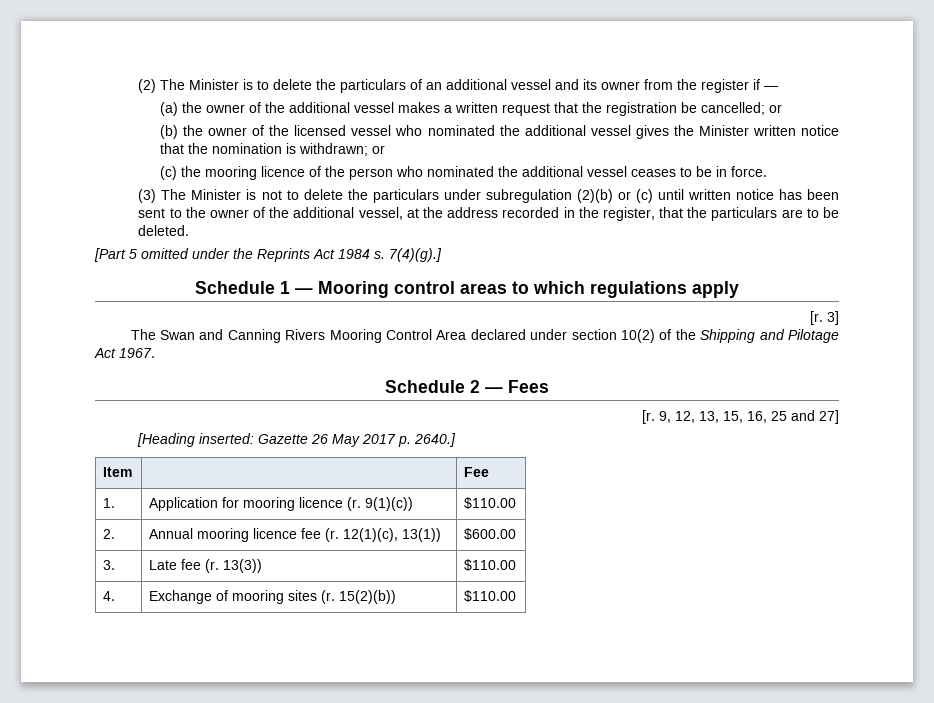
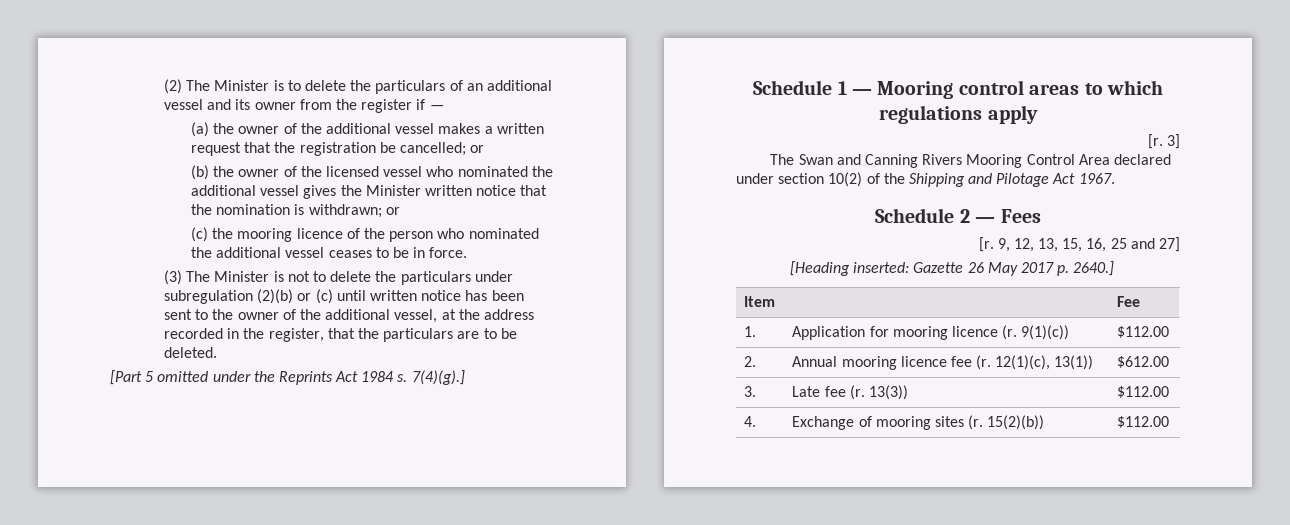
- 1. | Application for mooring licence (r. 9(1)(c)) | $110.00
+ 1. | Application for mooring licence (r. 9(1)(c)) | $112.00
- 2. | Annual mooring licence fee (r. 12(1)(c), 13(1)) | $600.00
+ 2. | Annual mooring licence fee (r. 12(1)(c), 13(1)) | $612.00
- 3. | Late fee (r. 13(3)) | $110.00
+ 3. | Late fee (r. 13(3)) | $112.00
- 4. | Exchange of mooring sites (r. 15(2)(b)) | $110.00
+ 4. | Exchange of mooring sites (r. 15(2)(b)) | $112.00

